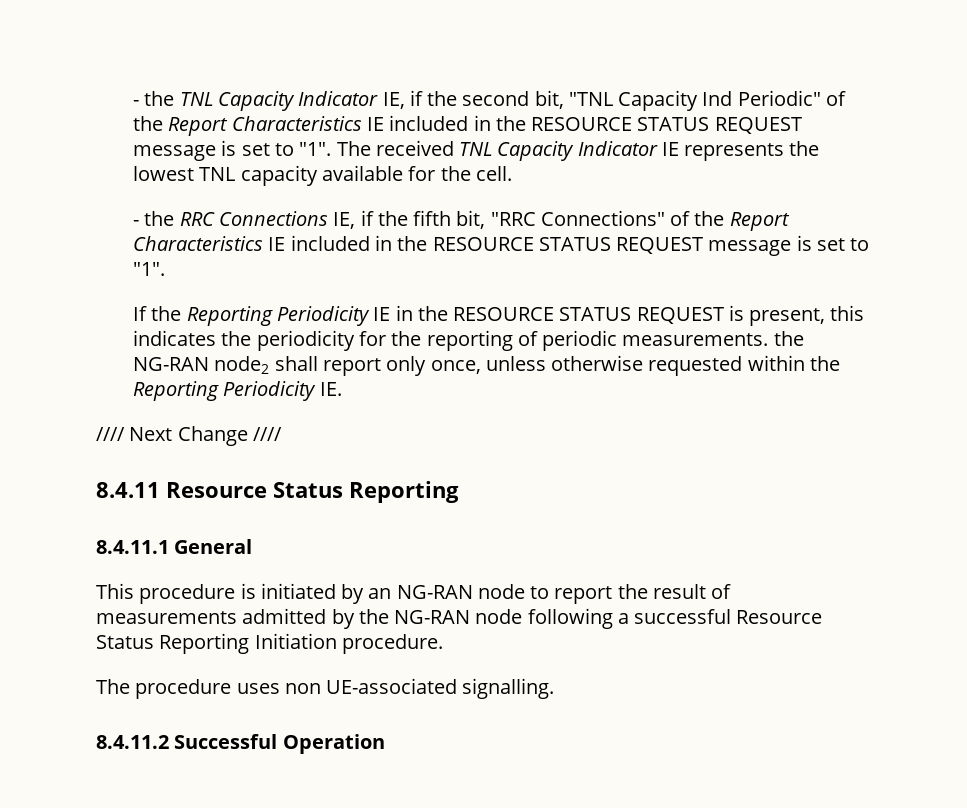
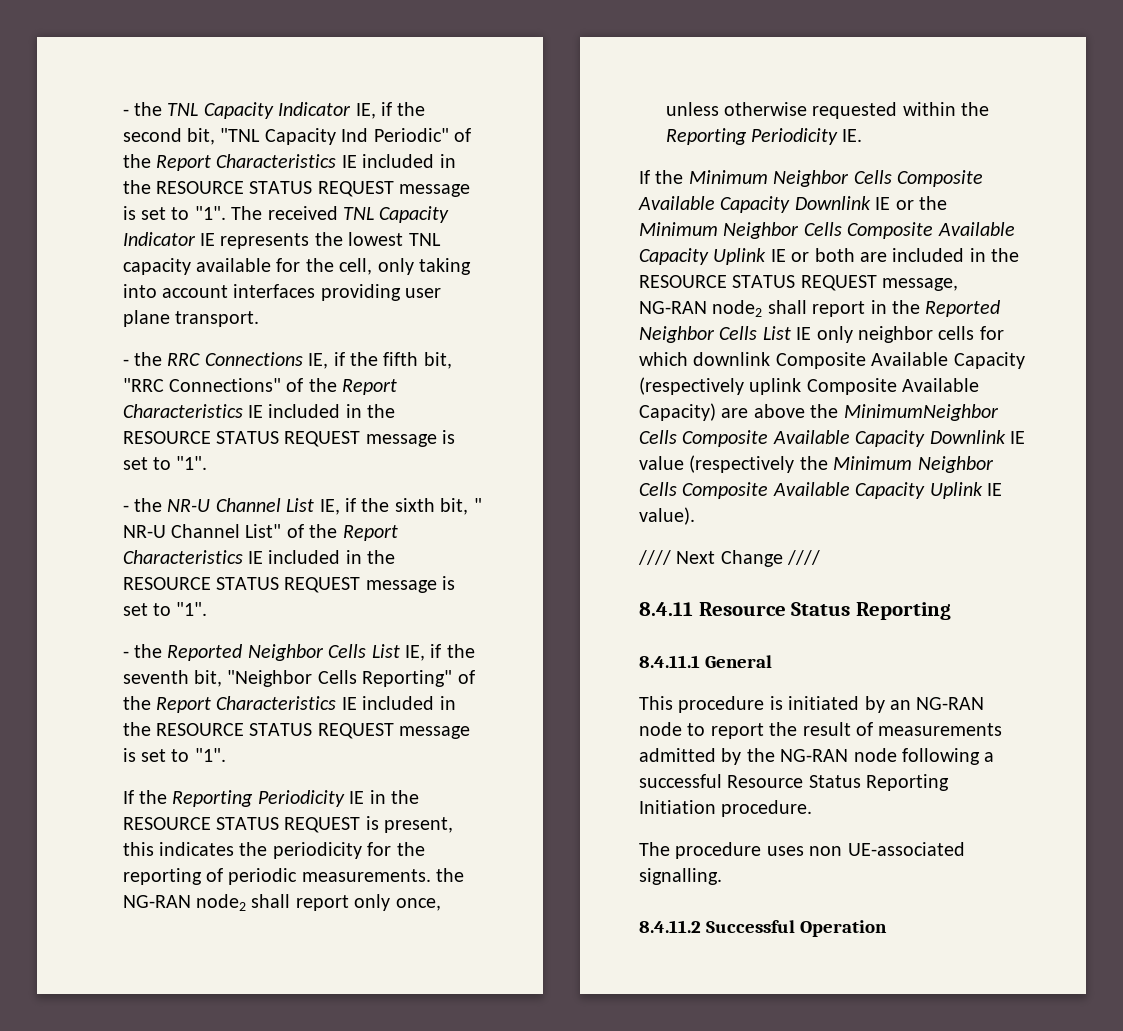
- The received TNL Capacity Indicator IE represents the lowest TNL capacity available for the cell.
+ The received TNL Capacity Indicator IE represents the lowest TNL capacity available for the cell, only taking into account interfaces providing user plane transport.
+ - the NR-U Channel List IE, if the sixth bit, " NR-U Channel List" of the Report Characteristics IE included in the RESOURCE STATUS REQUEST message is set to "1".
+ - the Reported Neighbor Cells List IE, if the seventh bit, "Neighbor Cells Reporting" of the Report Characteristics IE included in the RESOURCE STATUS REQUEST message is set to "1".
+ If the Minimum Neighbor Cells Composite Available Capacity Downlink IE or the Minimum Neighbor Cells Composite Available Capacity Uplink IE or both are included in the RESOURCE STATUS REQUEST message, NG-RAN node2 shall report in the Reported Neighbor Cells List IE only neighbor cells for which downlink Composite Available Capacity (respectively uplink Composite Available Capacity) are above the MinimumNeighbor Cells Composite Available Capacity Downlink IE value (respectively the Minimum Neighbor Cells Composite Available Capacity Uplink IE value).

